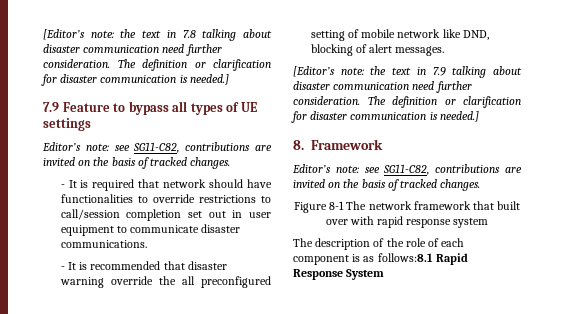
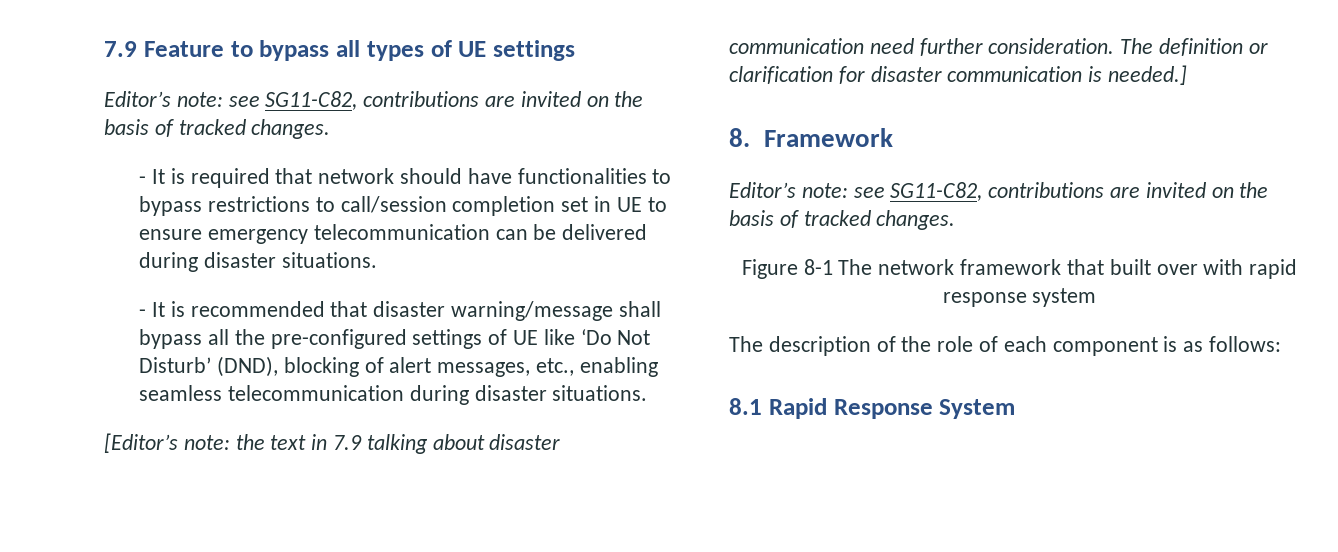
- [Editor’s note: the text in 7.8 talking about disaster communication need further consideration. The definition or clarification for disaster communication is needed.]
- - It is required that network should have functionalities to override restrictions to call/session completion set out in user equipment to communicate disaster communications.
+ - It is required that network should have functionalities to bypass restrictions to call/session completion set in UE to ensure emergency telecommunication can be delivered during disaster situations.
- - It is recommended that disaster warning override the all preconfigured setting of mobile network like DND, blocking of alert messages.
+ - It is recommended that disaster warning/message shall bypass all the pre-configured settings of UE like ‘Do Not Disturb’ (DND), blocking of alert messages, etc., enabling seamless telecommunication during disaster situations.
- The description of the role of each component is as follows:8.1 Rapid Response System
+ The description of the role of each component is as follows:
+ 8.1 Rapid Response System

